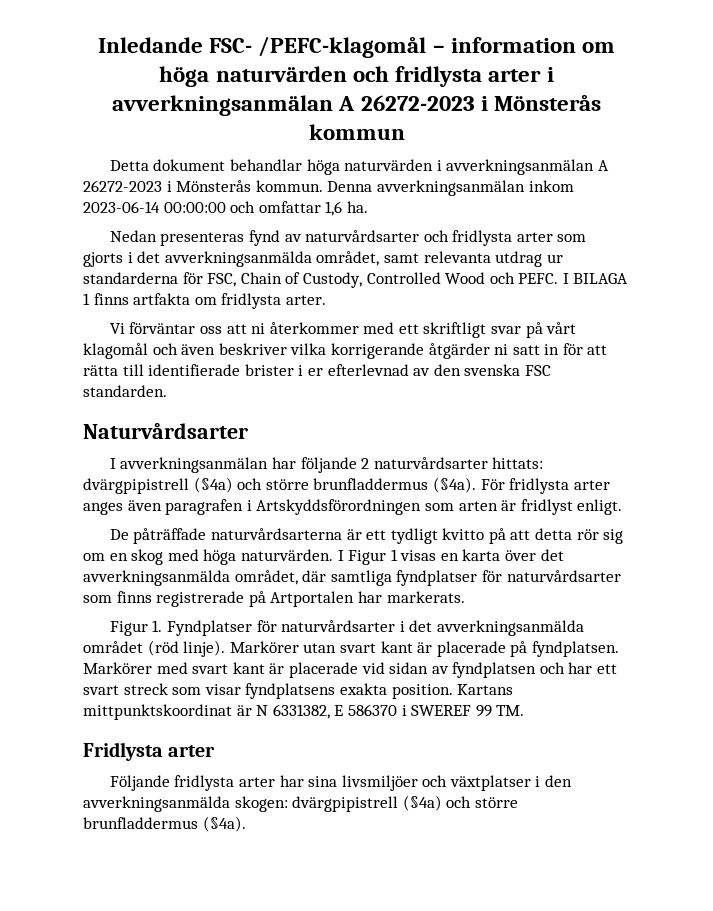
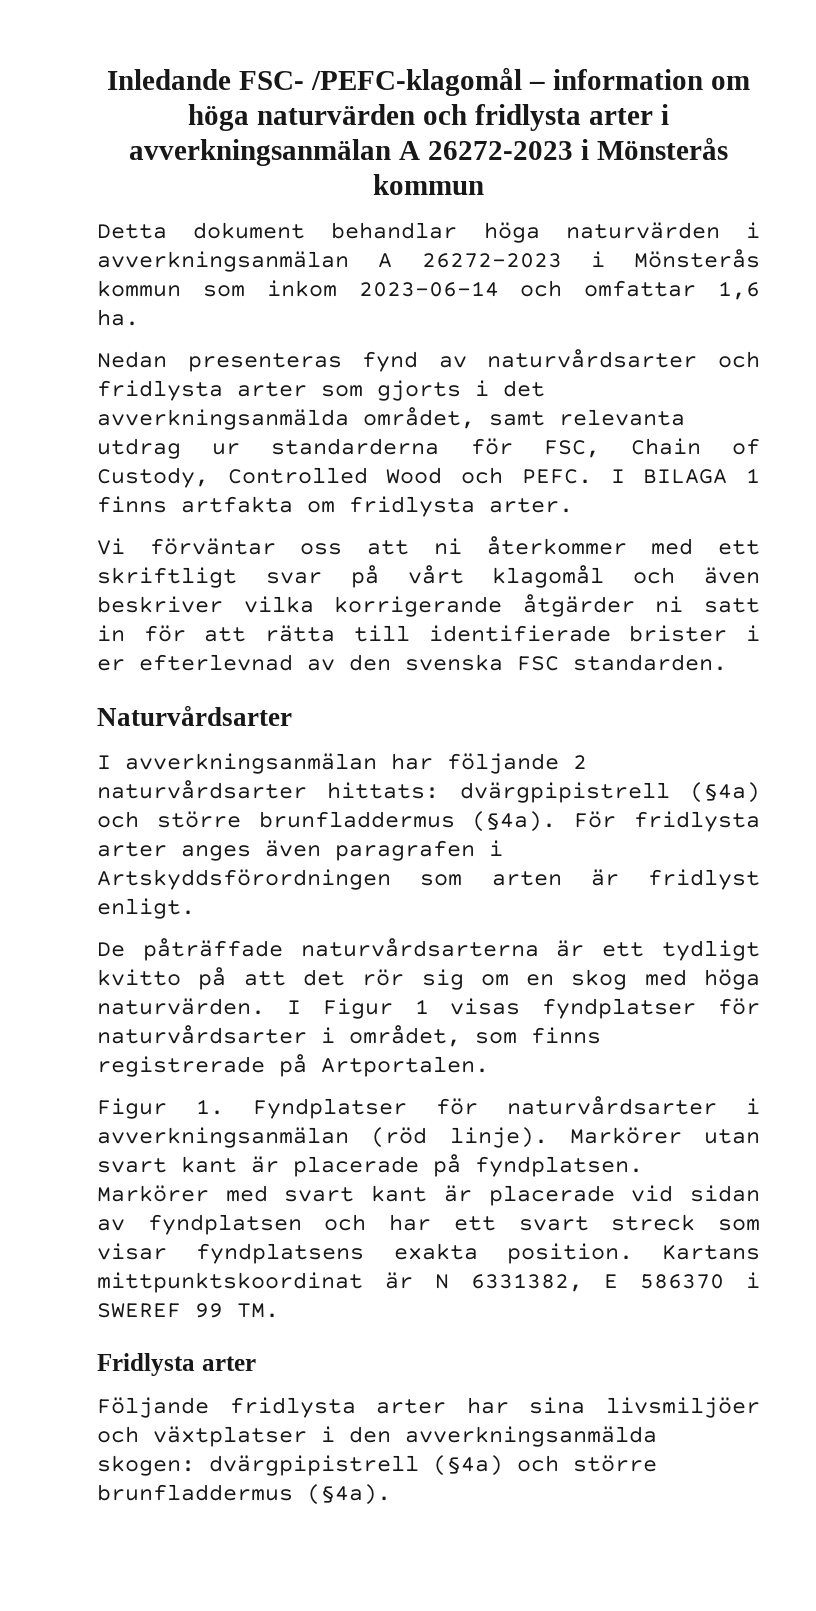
- Detta dokument behandlar höga naturvärden i avverkningsanmälan A 26272-2023 i Mönsterås kommun. Denna avverkningsanmälan inkom 2023-06-14 00:00:00 och omfattar 1,6 ha.
+ Detta dokument behandlar höga naturvärden i avverkningsanmälan A 26272-2023 i Mönsterås kommun som inkom 2023-06-14 och omfattar 1,6 ha.
- De påträffade naturvårdsarterna är ett tydligt kvitto på att detta rör sig om en skog med höga naturvärden.
+ De påträffade naturvårdsarterna är ett tydligt kvitto på att det rör sig om en skog med höga naturvärden.
- I Figur 1 visas en karta över det avverkningsanmälda området, där samtliga fyndplatser för naturvårdsarter som finns registrerade på Artportalen har markerats.
+ I Figur 1 visas fyndplatser för naturvårdsarter i området, som finns registrerade på Artportalen.
- Figur 1. Fyndplatser för naturvårdsarter i det avverkningsanmälda området (röd linje).
+ Figur 1. Fyndplatser för naturvårdsarter i avverkningsanmälan (röd linje).

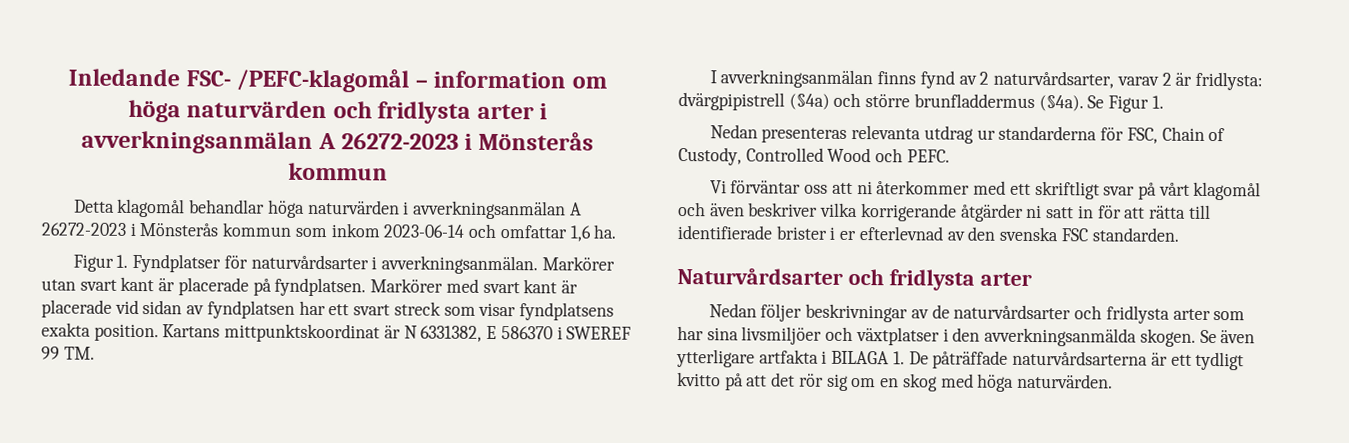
- Detta dokument behandlar höga naturvärden i avverkningsanmälan A 26272-2023 i Mönsterås kommun som inkom 2023-06-14 och omfattar 1,6 ha.
+ Detta klagomål behandlar höga naturvärden i avverkningsanmälan A 26272-2023 i Mönsterås kommun som inkom 2023-06-14 och omfattar 1,6 ha.
- Nedan presenteras fynd av naturvårdsarter och fridlysta arter som gjorts i det avverkningsanmälda området, samt relevanta utdrag ur standarderna för FSC, Chain of Custody, Controlled Wood och PEFC. I BILAGA 1 finns artfakta om fridlysta arter.
+ Figur 1. Fyndplatser för naturvårdsarter i avverkningsanmälan. Markörer utan svart kant är placerade på fyndplatsen. Markörer med svart kant är placerade vid sidan av fyndplatsen har ett svart streck som visar fyndplatsens exakta position. Kartans mittpunktskoordinat är N 6331382, E 586370 i SWEREF 99 TM.
+ I avverkningsanmälan finns fynd av 2 naturvårdsarter, varav 2 är fridlysta: dvärgpipistrell (§4a) och större brunfladdermus (§4a). Se Figur 1.
+ Nedan presenteras relevanta utdrag ur standarderna för FSC, Chain of Custody, Controlled Wood och PEFC.
- Naturvårdsarter
- I avverkningsanmälan har följande 2 naturvårdsarter hittats: dvärgpipistrell (§4a) och större brunfladdermus (§4a). För fridlysta arter anges även paragrafen i Artskyddsförordningen som arten är fridlyst enligt.
- De påträffade naturvårdsarterna är ett tydligt kvitto på att det rör sig om en skog med höga naturvärden. I Figur 1 visas fyndplatser för naturvårdsarter i området, som finns registrerade på Artportalen.
- Figur 1. Fyndplatser för naturvårdsarter i avverkningsanmälan (röd linje). Markörer utan svart kant är placerade på fyndplatsen. Markörer med svart kant är placerade vid sidan av fyndplatsen och har ett svart streck som visar fyndplatsens exakta position. Kartans mittpunktskoordinat är N 6331382, E 586370 i SWEREF 99 TM.
- Fridlysta arter
- Följande fridlysta arter har sina livsmiljöer och växtplatser i den avverkningsanmälda skogen: dvärgpipistrell (§4a) och större brunfladdermus (§4a).
+ Naturvårdsarter och fridlysta arter
+ Nedan följer beskrivningar av de naturvårdsarter och fridlysta arter som har sina livsmiljöer och växtplatser i den avverkningsanmälda skogen. Se även ytterligare artfakta i BILAGA 1. De påträffade naturvårdsarterna är ett tydligt kvitto på att det rör sig om en skog med höga naturvärden.

